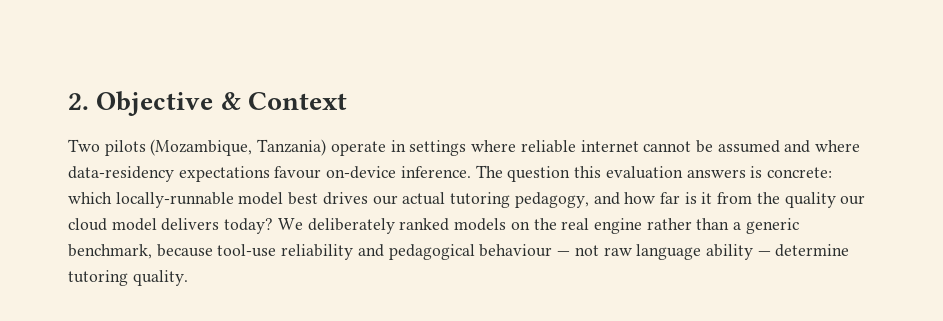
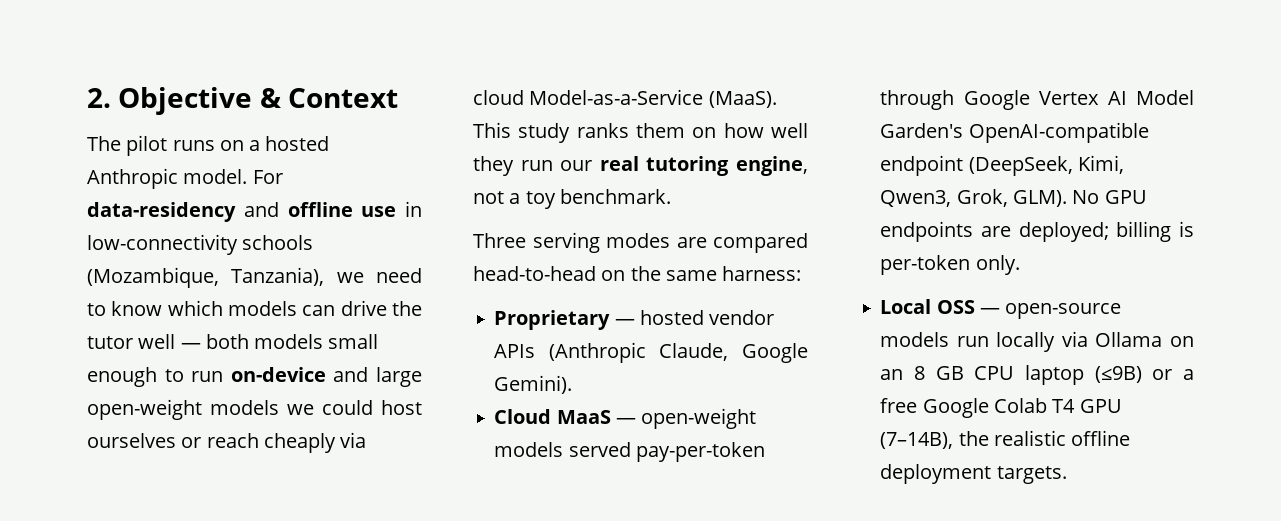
- Two pilots (Mozambique, Tanzania) operate in settings where reliable internet cannot be assumed and where data-residency expectations favour on-device inference. The question this evaluation answers is concrete: which locally-runnable model best drives our actual tutoring pedagogy, and how far is it from the quality our cloud model delivers today? We deliberately ranked models on the real engine rather than a generic benchmark, because tool-use reliability and pedagogical behaviour — not raw language ability — determine tutoring quality.
+ The pilot runs on a hosted Anthropic model. For data-residency and offline use in low-connectivity schools (Mozambique, Tanzania), we need to know which models can drive the tutor well — both models small enough to run on-device and large open-weight models we could host ourselves or reach cheaply via cloud Model-as-a-Service (MaaS). This study ranks them on how well they run our real tutoring engine, not a toy benchmark.
+ Three serving modes are compared head-to-head on the same harness:
+ Proprietary — hosted vendor APIs (Anthropic Claude, Google Gemini).
+ Cloud MaaS — open-weight models served pay-per-token through Google Vertex AI Model Garden's OpenAI-compatible endpoint (DeepSeek, Kimi, Qwen3, Grok, GLM). No GPU endpoints are deployed; billing is per-token only.
+ Local OSS — open-source models run locally via Ollama on an 8 GB CPU laptop (≤9B) or a free Google Colab T4 GPU (7–14B), the realistic offline deployment targets.

